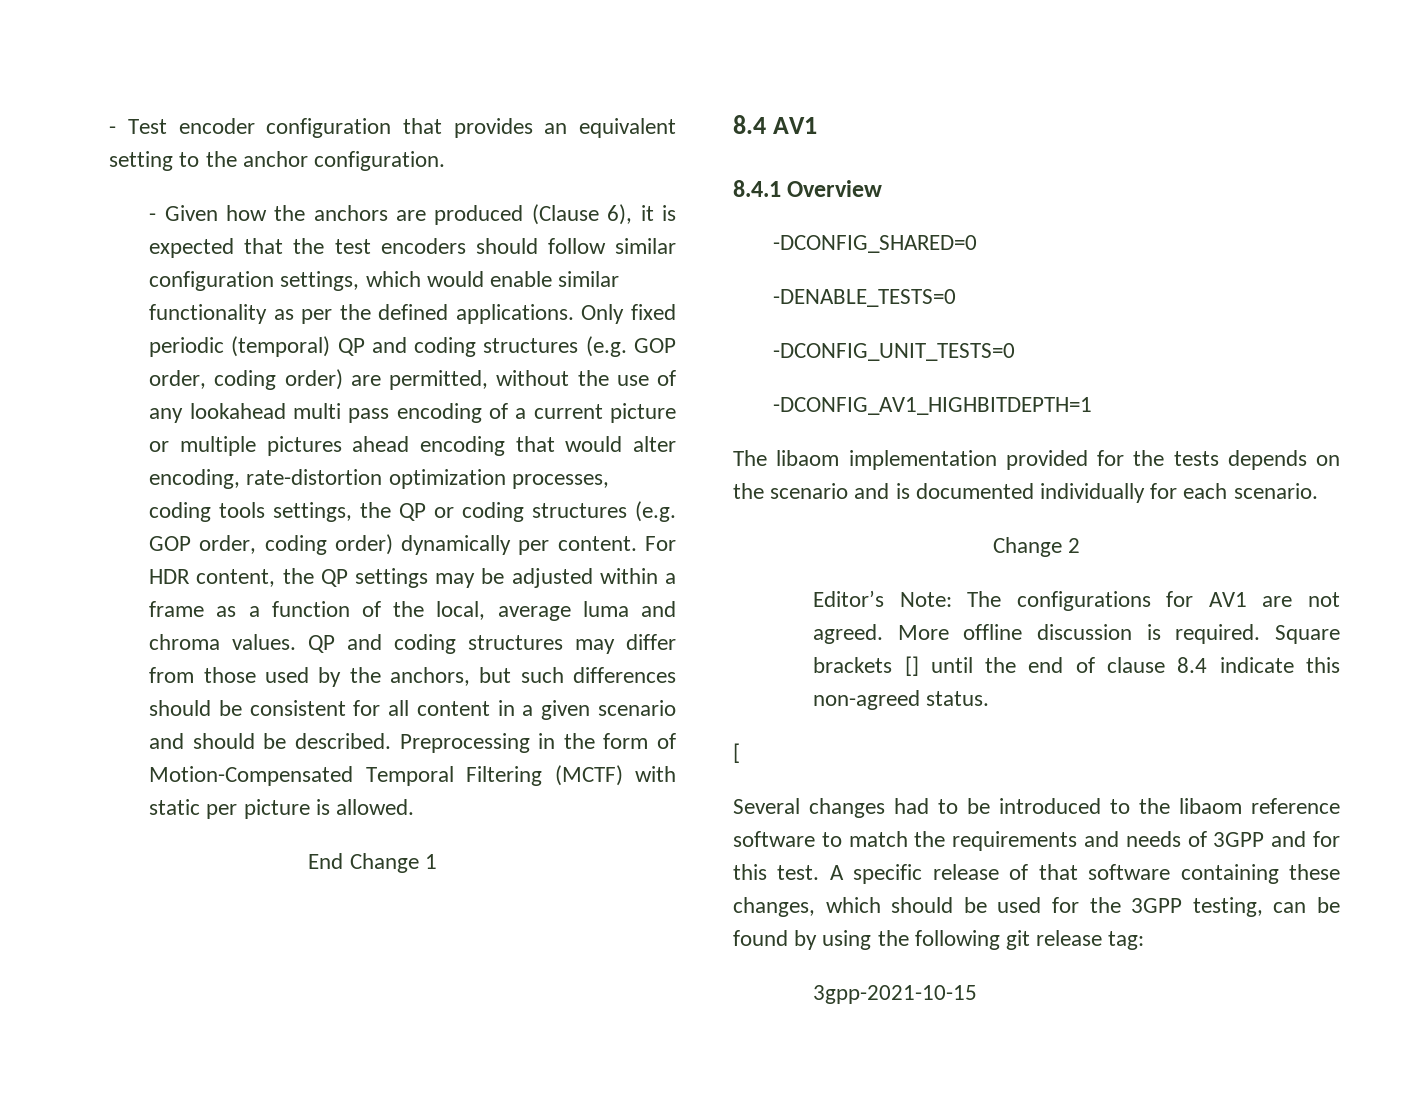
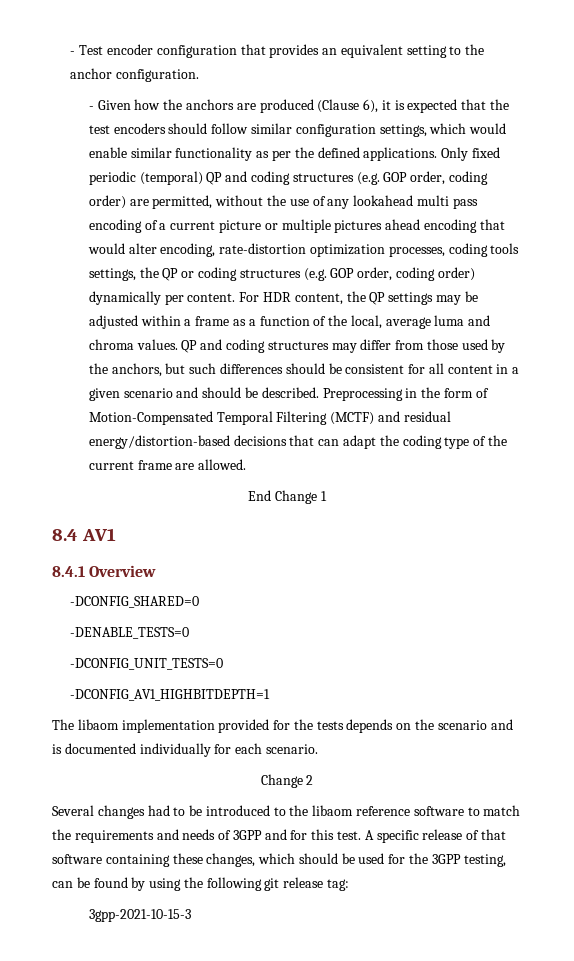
- Preprocessing in the form of Motion-Compensated Temporal Filtering (MCTF) with static per picture is allowed.
+ Preprocessing in the form of Motion-Compensated Temporal Filtering (MCTF) and residual energy/distortion-based decisions that can adapt the coding type of the current frame are allowed.
- Editor’s Note: The configurations for AV1 are not agreed. More offline discussion is required. Square brackets [] until the end of clause 8.4 indicate this non-agreed status.
- [
- 3gpp-2021-10-15
+ 3gpp-2021-10-15-3

